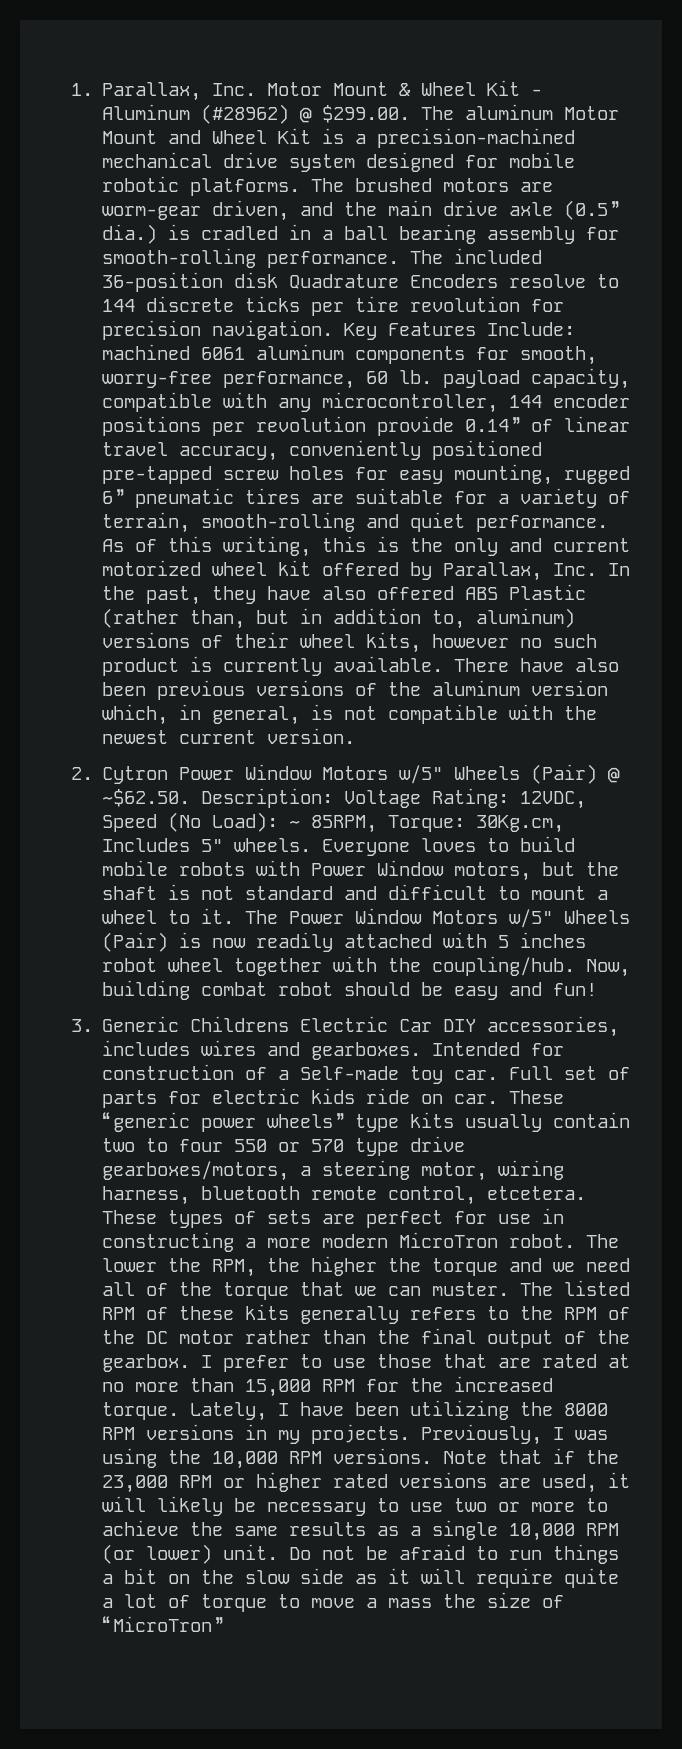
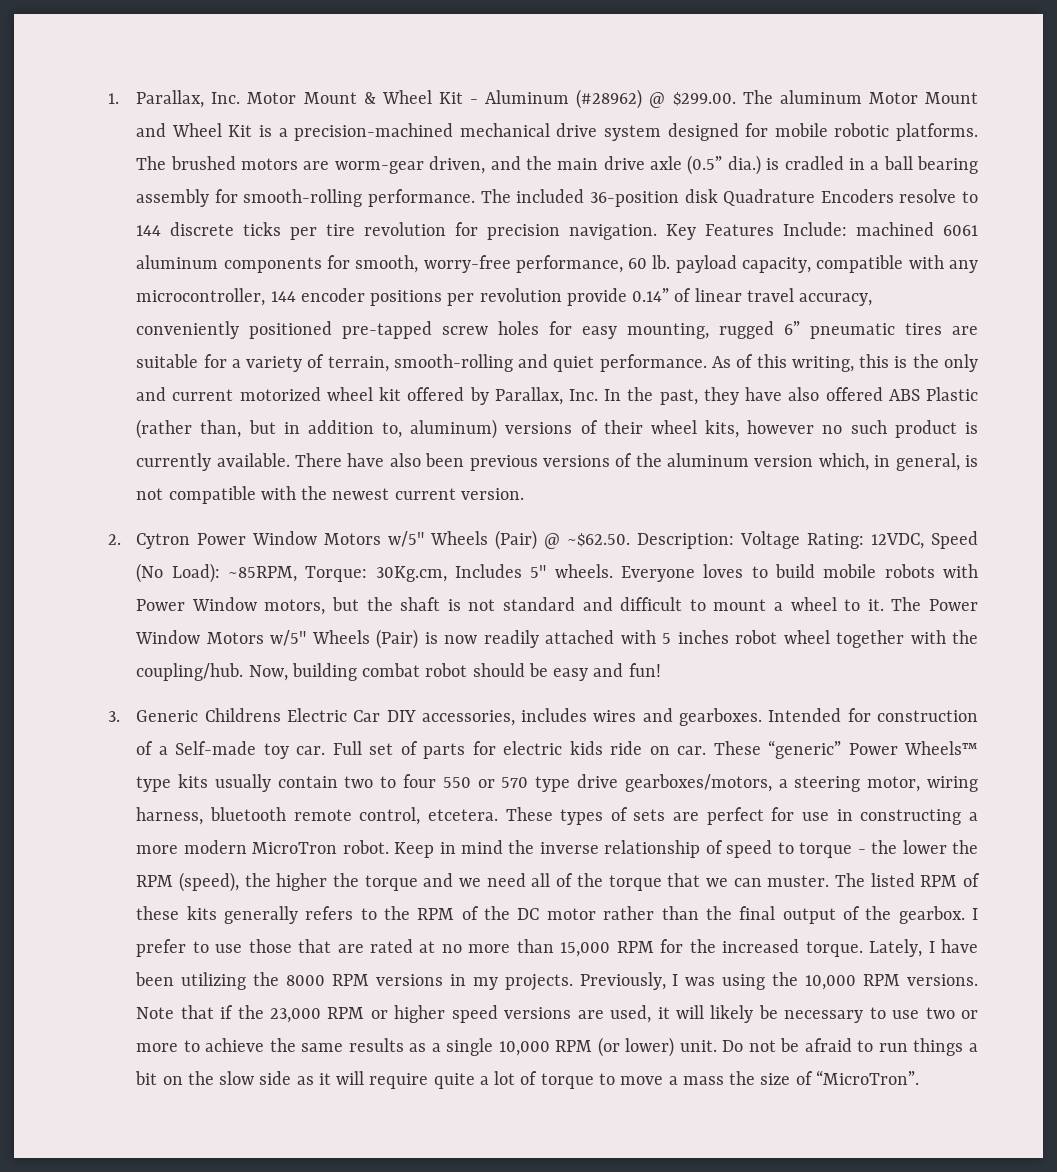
- 2. Cytron Power Window Motors w/5" Wheels (Pair) @ ~$62.50. Description: Voltage Rating: 12VDC, Speed (No Load): ~ 85RPM, Torque: 30Kg.cm, Includes 5" wheels.
+ 2. Cytron Power Window Motors w/5" Wheels (Pair) @ ~$62.50. Description: Voltage Rating: 12VDC, Speed (No Load): ~85RPM, Torque: 30Kg.cm, Includes 5" wheels.
- These “generic power wheels” type kits usually contain two to four 550 or 570 type drive gearboxes/motors, a steering motor, wiring harness, bluetooth remote control, etcetera.
+ These “generic” Power Wheels™ type kits usually contain two to four 550 or 570 type drive gearboxes/motors, a steering motor, wiring harness, bluetooth remote control, etcetera.
- The lower the RPM, the higher the torque and we need all of the torque that we can muster.
+ Keep in mind the inverse relationship of speed to torque - the lower the RPM (speed), the higher the torque and we need all of the torque that we can muster.
- Note that if the 23,000 RPM or higher rated versions are used, it will likely be necessary to use two or more to achieve the same results as a single 10,000 RPM (or lower) unit.
+ Note that if the 23,000 RPM or higher speed versions are used, it will likely be necessary to use two or more to achieve the same results as a single 10,000 RPM (or lower) unit.
- Do not be afraid to run things a bit on the slow side as it will require quite a lot of torque to move a mass the size of “MicroTron”
+ Do not be afraid to run things a bit on the slow side as it will require quite a lot of torque to move a mass the size of “MicroTron”.

